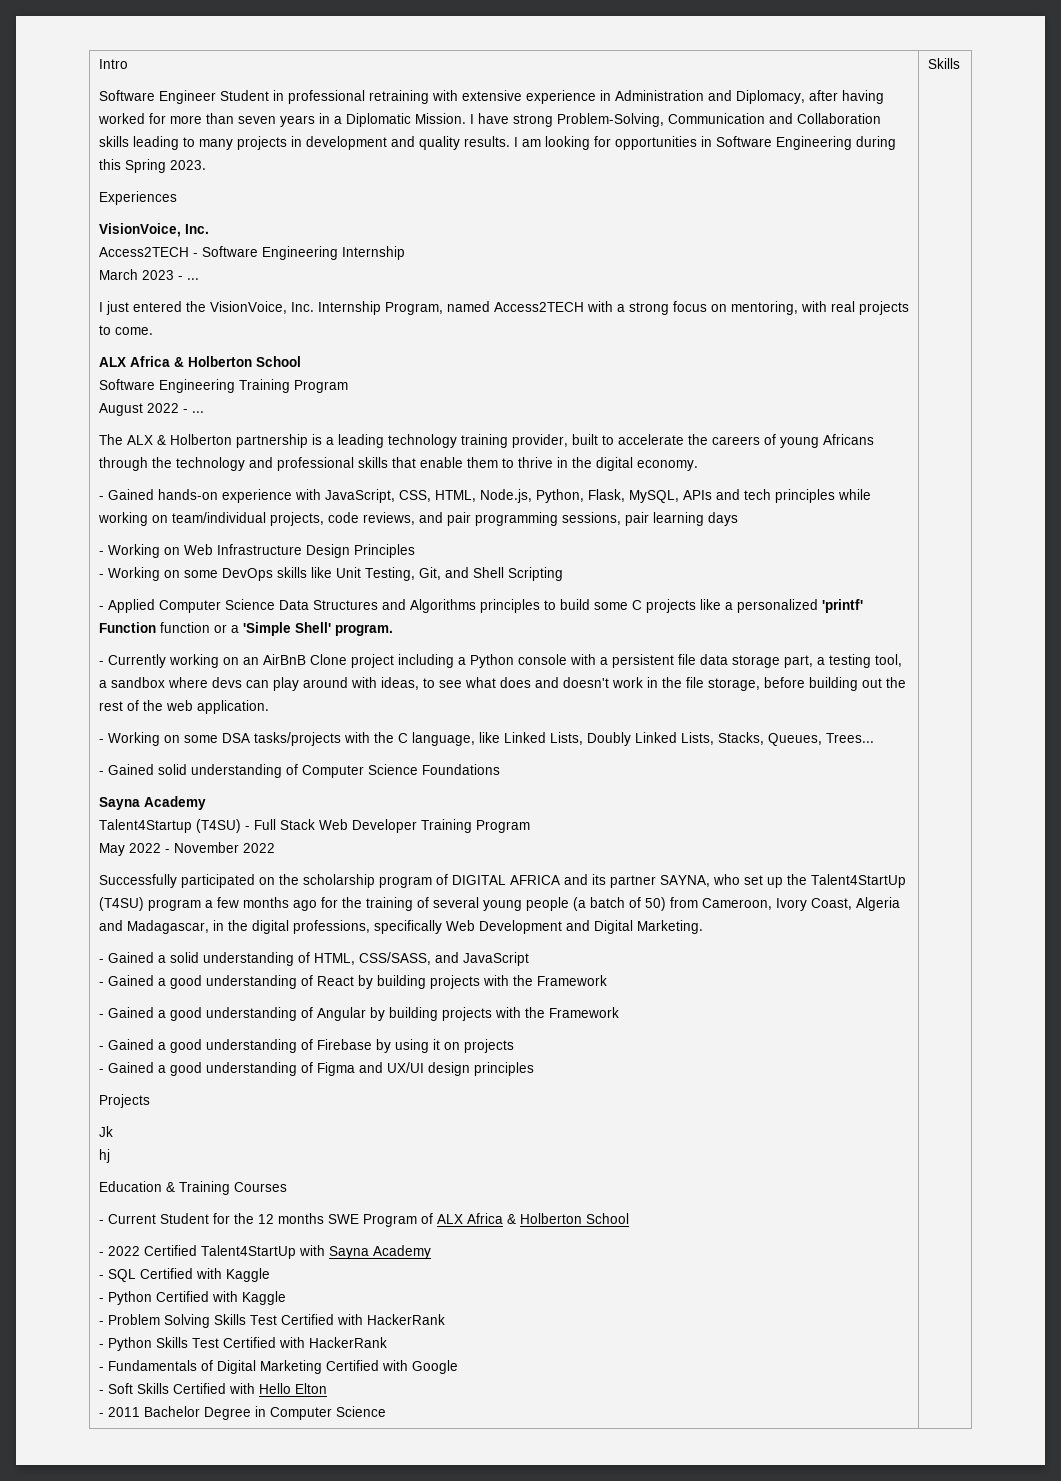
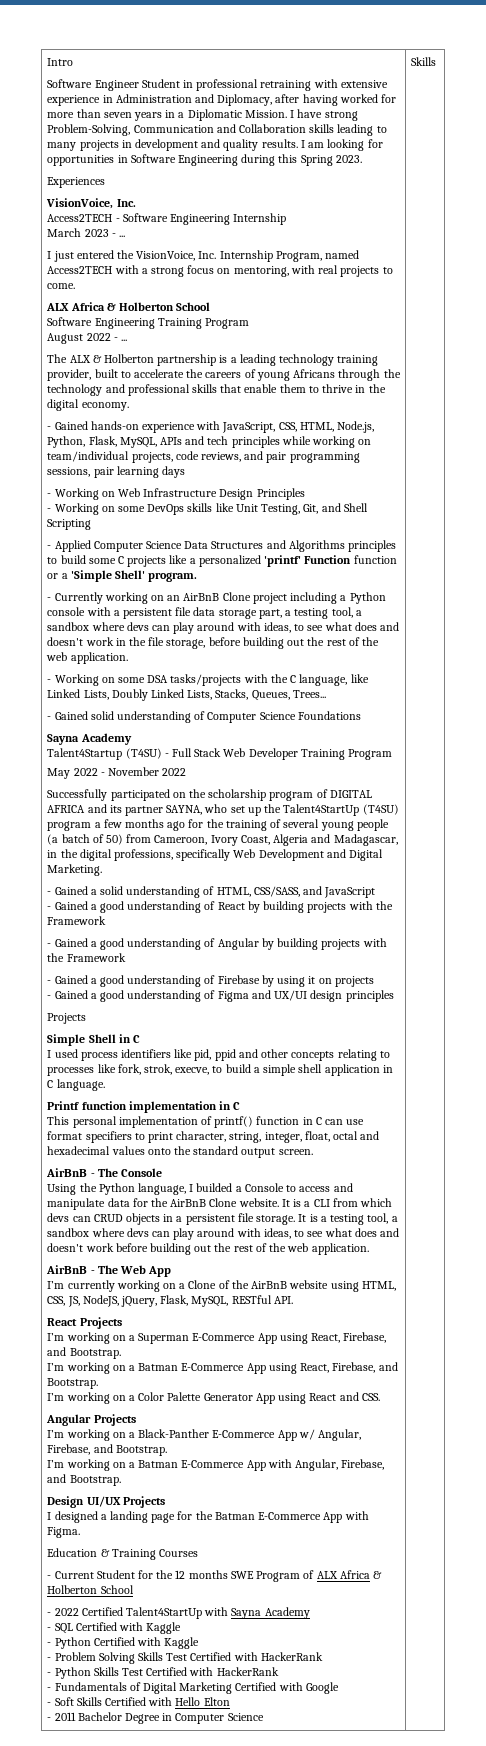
- Jk
- hj
+ Simple Shell in C
+ I used process identifiers like pid, ppid and other concepts relating to processes like fork, strok, execve, to build a simple shell application in C language.
+ Printf function implementation in C
+ This personal implementation of printf() function in C can use format specifiers to print character, string, integer, float, octal and hexadecimal values onto the standard output screen.
+ AirBnB - The Console
+ Using the Python language, I builded a Console to access and manipulate data for the AirBnB Clone website. It is a CLI from which devs can CRUD objects in a persistent file storage. It is a testing tool, a sandbox where devs can play around with ideas, to see what does and doesn't work before building out the rest of the web application.
+ AirBnB - The Web App
+ I’m currently working on a Clone of the AirBnB website using HTML, CSS, JS, NodeJS, jQuery, Flask, MySQL, RESTful API.
+ React Projects
+ I’m working on a Superman E-Commerce App using React, Firebase, and Bootstrap.
+ I’m working on a Batman E-Commerce App using React, Firebase, and Bootstrap.
+ I’m working on a Color Palette Generator App using React and CSS.
+ Angular Projects
+ I’m working on a Black-Panther E-Commerce App w/ Angular, Firebase, and Bootstrap.
+ I’m working on a Batman E-Commerce App with Angular, Firebase, and Bootstrap.
+ Design UI/UX Projects
+ I designed a landing page for the Batman E-Commerce App with Figma.

